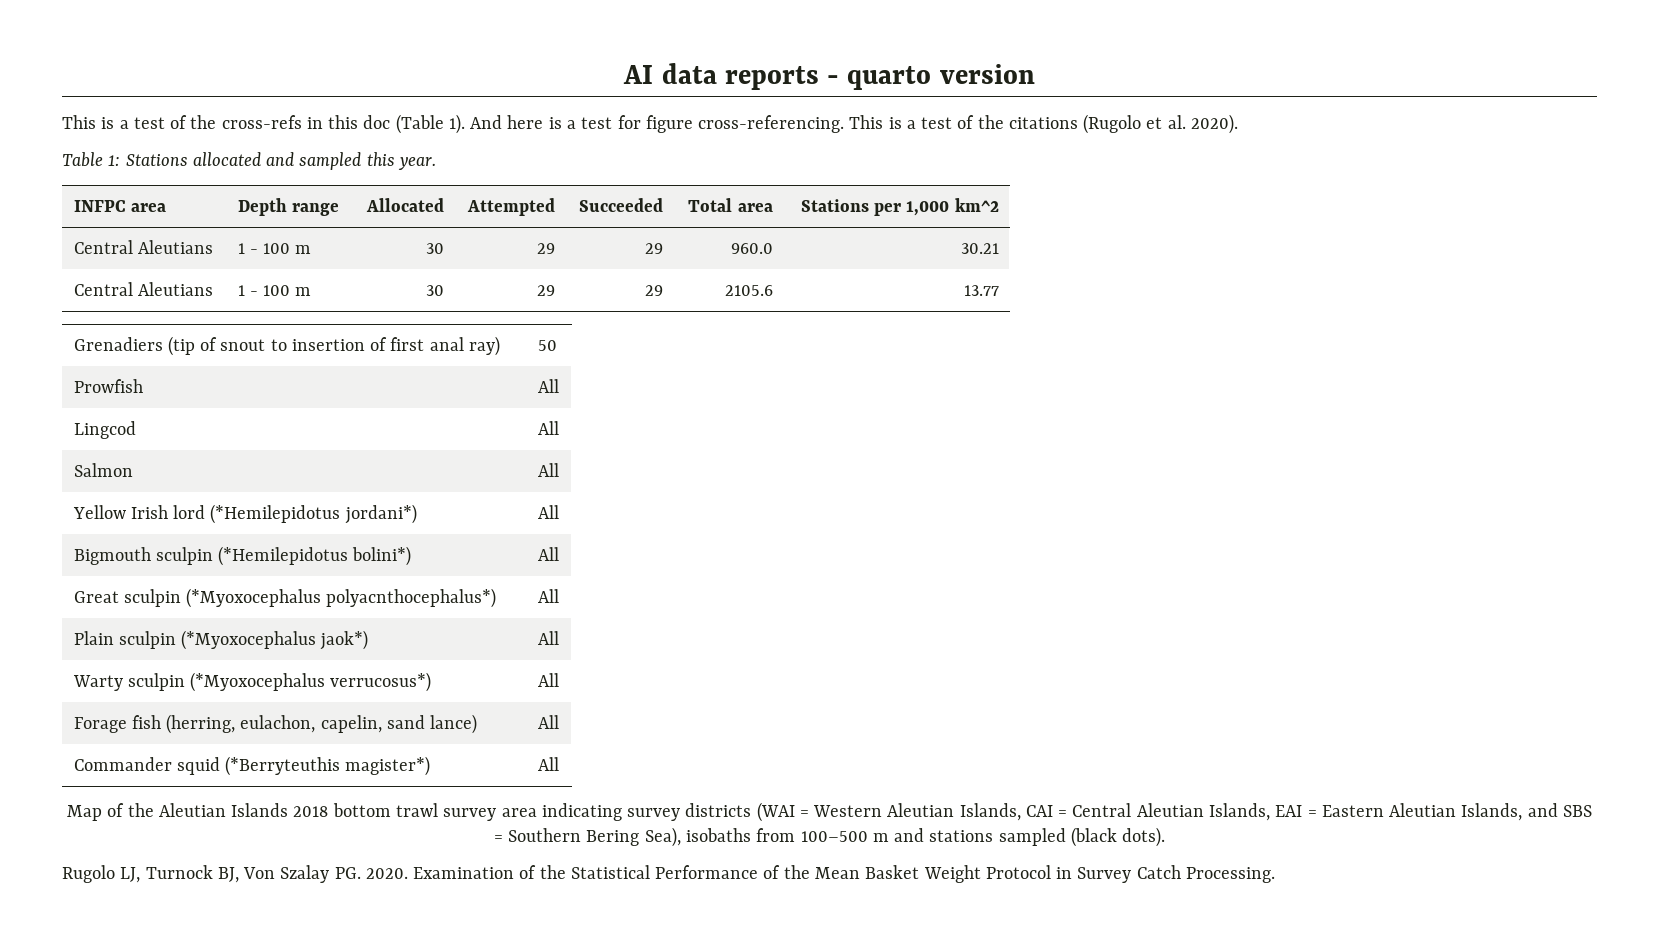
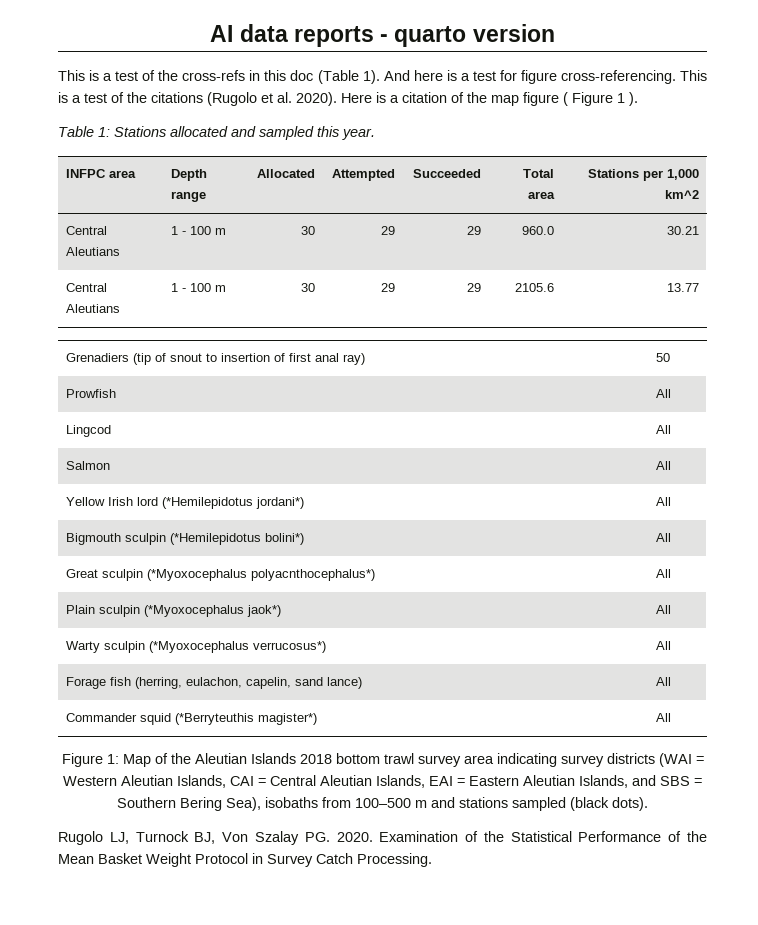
+ Here is a citation of the map figure ( Figure 1 ).
- Map of the Aleutian Islands 2018 bottom trawl survey area indicating survey districts (WAI = Western Aleutian Islands, CAI = Central Aleutian Islands, EAI = Eastern Aleutian Islands, and SBS = Southern Bering Sea), isobaths from 100–500 m and stations sampled (black dots).
+ Figure 1: Map of the Aleutian Islands 2018 bottom trawl survey area indicating survey districts (WAI = Western Aleutian Islands, CAI = Central Aleutian Islands, EAI = Eastern Aleutian Islands, and SBS = Southern Bering Sea), isobaths from 100–500 m and stations sampled (black dots).

